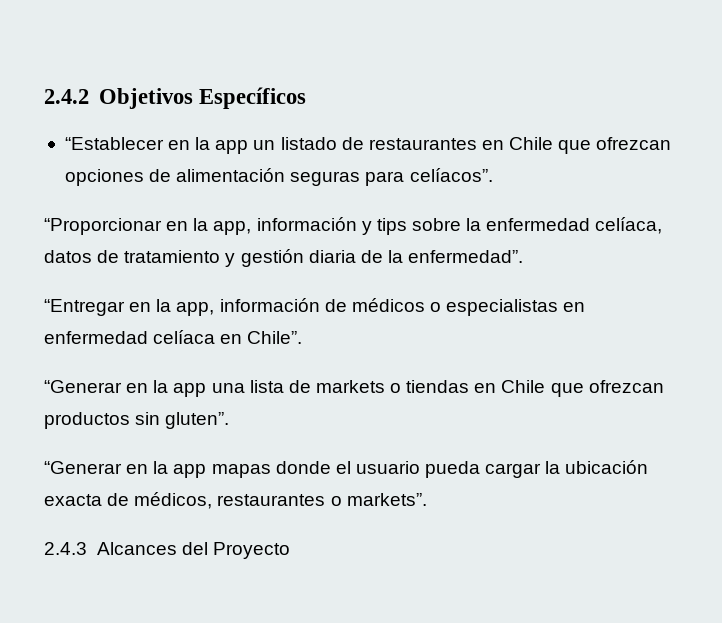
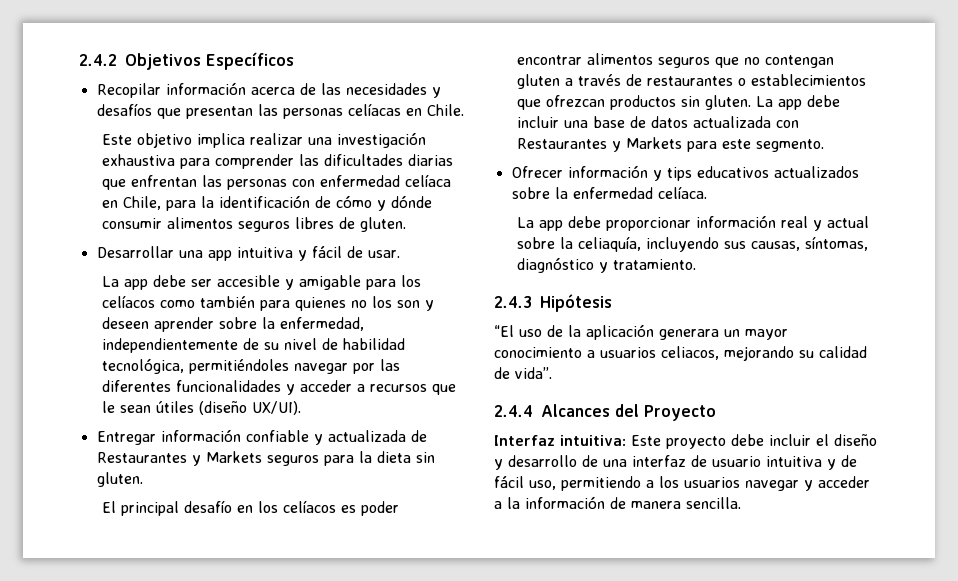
- “Establecer en la app un listado de restaurantes en Chile que ofrezcan opciones de alimentación seguras para celíacos”.
- “Proporcionar en la app, información y tips sobre la enfermedad celíaca, datos de tratamiento y gestión diaria de la enfermedad”.
- “Entregar en la app, información de médicos o especialistas en enfermedad celíaca en Chile”.
- “Generar en la app una lista de markets o tiendas en Chile que ofrezcan productos sin gluten”.
- “Generar en la app mapas donde el usuario pueda cargar la ubicación exacta de médicos, restaurantes o markets”.
- 2.4.3 Alcances del Proyecto
+ Recopilar información acerca de las necesidades y desafíos que presentan las personas celíacas en Chile.
+ Este objetivo implica realizar una investigación exhaustiva para comprender las dificultades diarias que enfrentan las personas con enfermedad celíaca en Chile, para la identificación de cómo y dónde consumir alimentos seguros libres de gluten.
+ Desarrollar una app intuitiva y fácil de usar.
+ La app debe ser accesible y amigable para los celíacos como también para quienes no los son y deseen aprender sobre la enfermedad, independientemente de su nivel de habilidad tecnológica, permitiéndoles navegar por las diferentes funcionalidades y acceder a recursos que le sean útiles (diseño UX/UI).
+ Entregar información confiable y actualizada de Restaurantes y Markets seguros para la dieta sin gluten.
+ El principal desafío en los celíacos es poder encontrar alimentos seguros que no contengan gluten a través de restaurantes o establecimientos que ofrezcan productos sin gluten. La app debe incluir una base de datos actualizada con Restaurantes y Markets para este segmento.
+ Ofrecer información y tips educativos actualizados sobre la enfermedad celíaca.
+ La app debe proporcionar información real y actual sobre la celiaquía, incluyendo sus causas, síntomas, diagnóstico y tratamiento.
+ 2.4.3 Hipótesis
+ “El uso de la aplicación generara un mayor conocimiento a usuarios celiacos, mejorando su calidad de vida”.
+ 2.4.4 Alcances del Proyecto
+ Interfaz intuitiva: Este proyecto debe incluir el diseño y desarrollo de una interfaz de usuario intuitiva y de fácil uso, permitiendo a los usuarios navegar y acceder a la información de manera sencilla.

